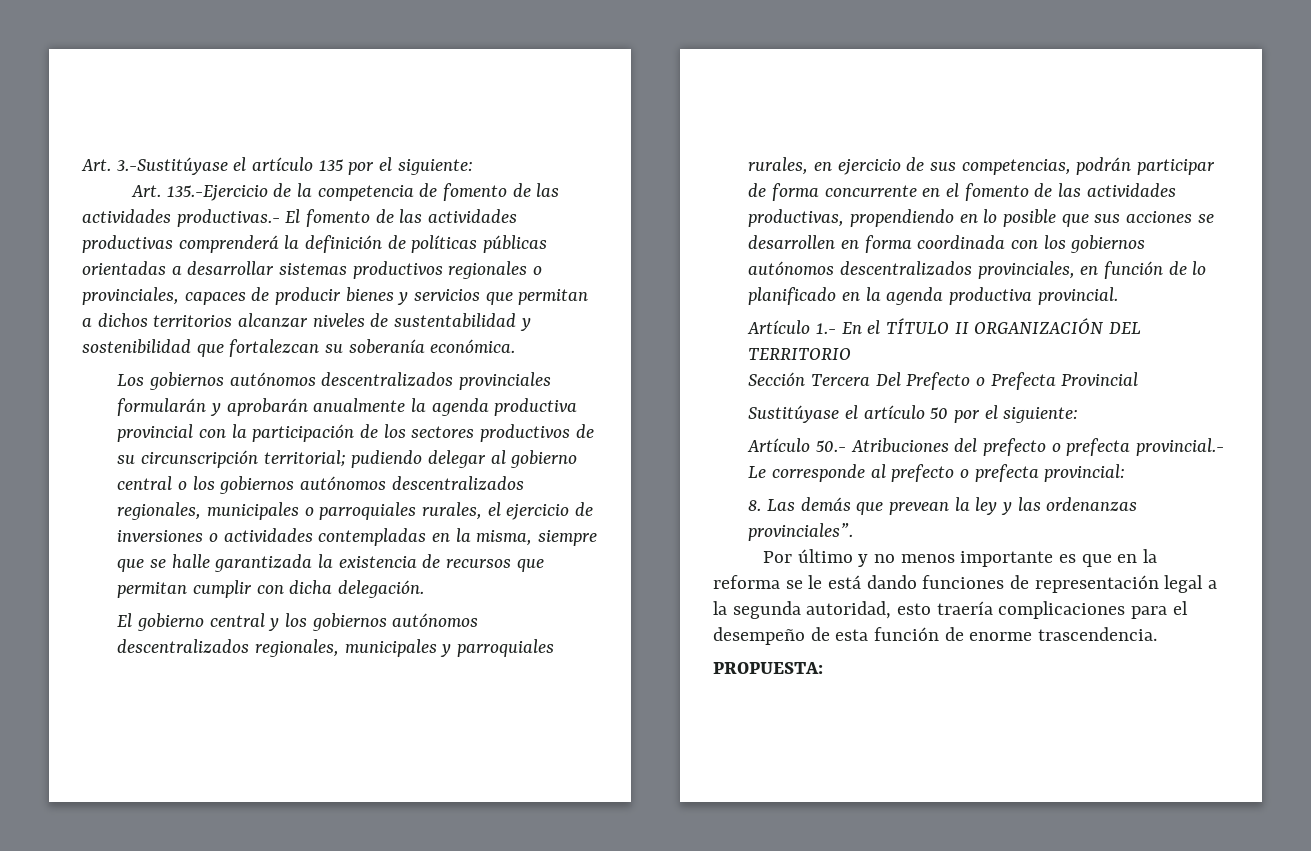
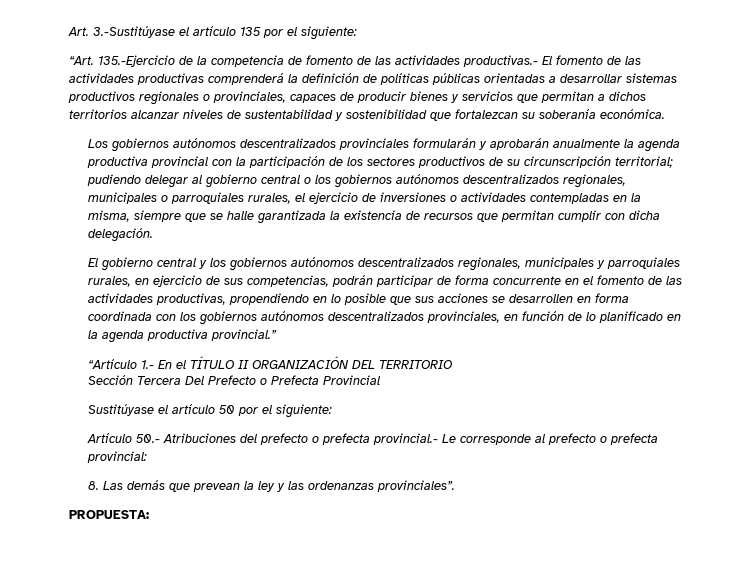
- Art. 135.-Ejercicio de la competencia de fomento de las actividades productivas.- El fomento de las actividades productivas comprenderá la definición de políticas públicas orientadas a desarrollar sistemas productivos regionales o provinciales, capaces de producir bienes y servicios que permitan a dichos territorios alcanzar niveles de sustentabilidad y sostenibilidad que fortalezcan su soberanía económica.
+ “Art. 135.-Ejercicio de la competencia de fomento de las actividades productivas.- El fomento de las actividades productivas comprenderá la definición de políticas públicas orientadas a desarrollar sistemas productivos regionales o provinciales, capaces de producir bienes y servicios que permitan a dichos territorios alcanzar niveles de sustentabilidad y sostenibilidad que fortalezcan su soberanía económica.
- El gobierno central y los gobiernos autónomos descentralizados regionales, municipales y parroquiales rurales, en ejercicio de sus competencias, podrán participar de forma concurrente en el fomento de las actividades productivas, propendiendo en lo posible que sus acciones se desarrollen en forma coordinada con los gobiernos autónomos descentralizados provinciales, en función de lo planificado en la agenda productiva provincial.
- Artículo 1.- En el TÍTULO II ORGANIZACIÓN DEL TERRITORIO
+ El gobierno central y los gobiernos autónomos descentralizados regionales, municipales y parroquiales rurales, en ejercicio de sus competencias, podrán participar de forma concurrente en el fomento de las actividades productivas, propendiendo en lo posible que sus acciones se desarrollen en forma coordinada con los gobiernos autónomos descentralizados provinciales, en función de lo planificado en la agenda productiva provincial.”
+ “Artículo 1.- En el TÍTULO II ORGANIZACIÓN DEL TERRITORIO
- Por último y no menos importante es que en la reforma se le está dando funciones de representación legal a la segunda autoridad, esto traería complicaciones para el desempeño de esta función de enorme trascendencia.

